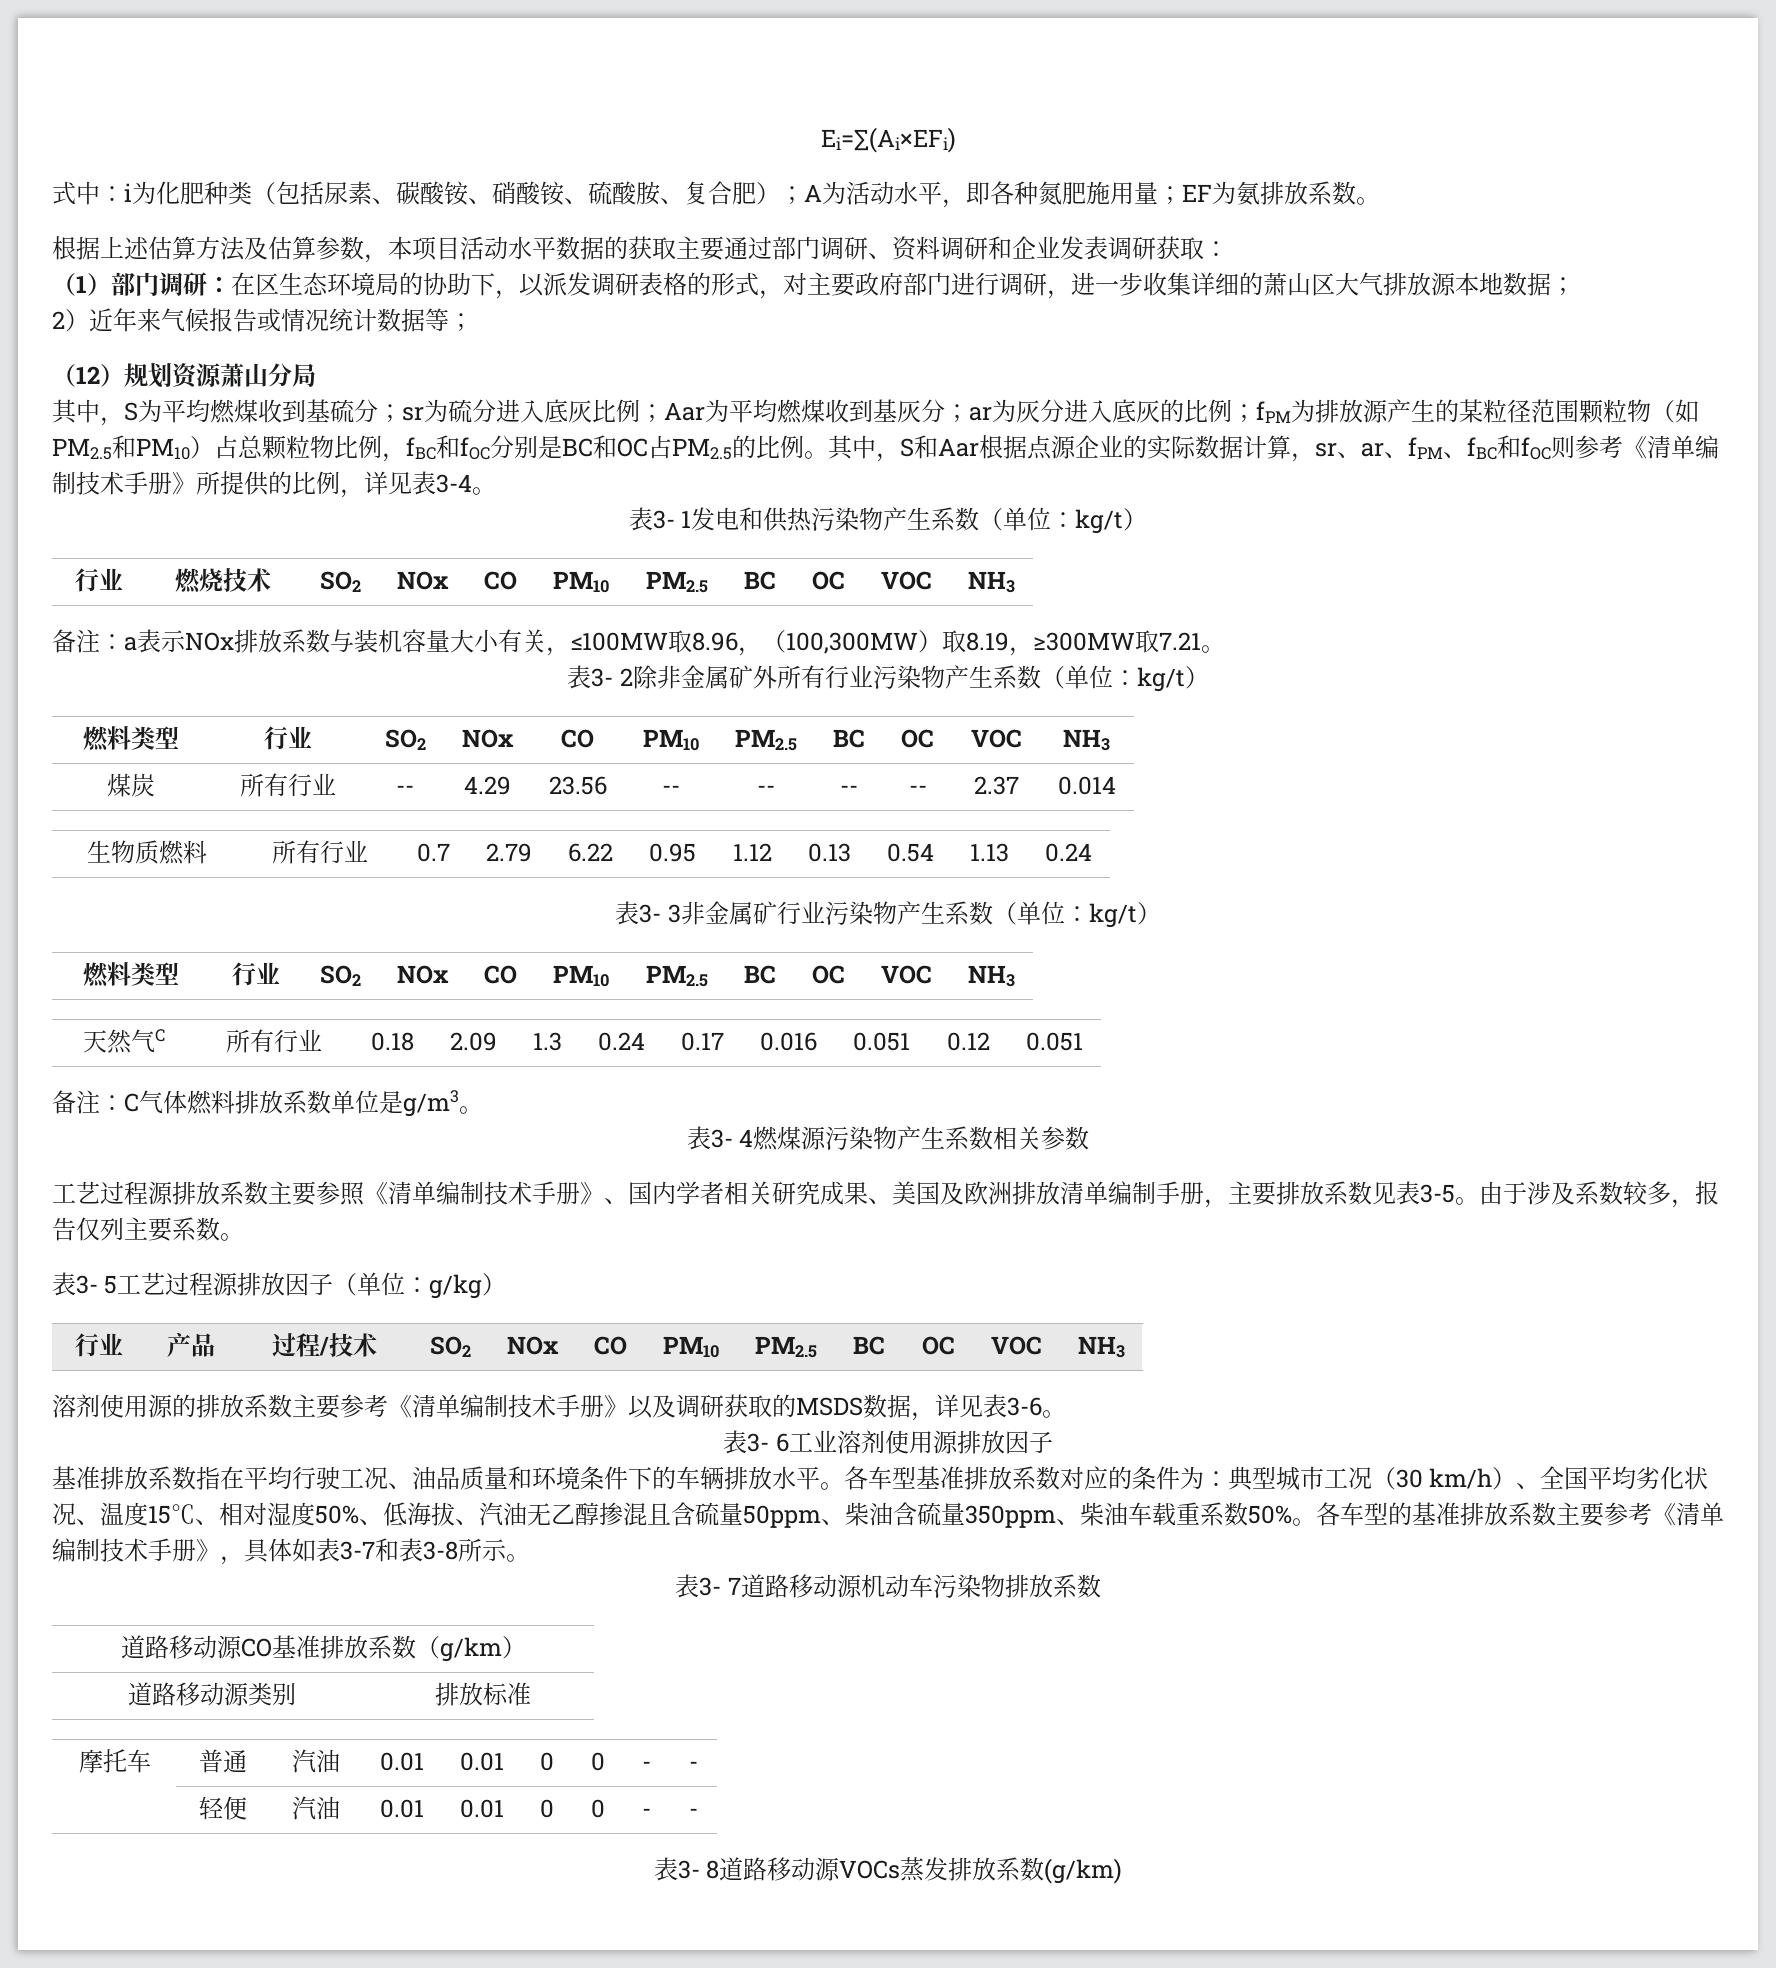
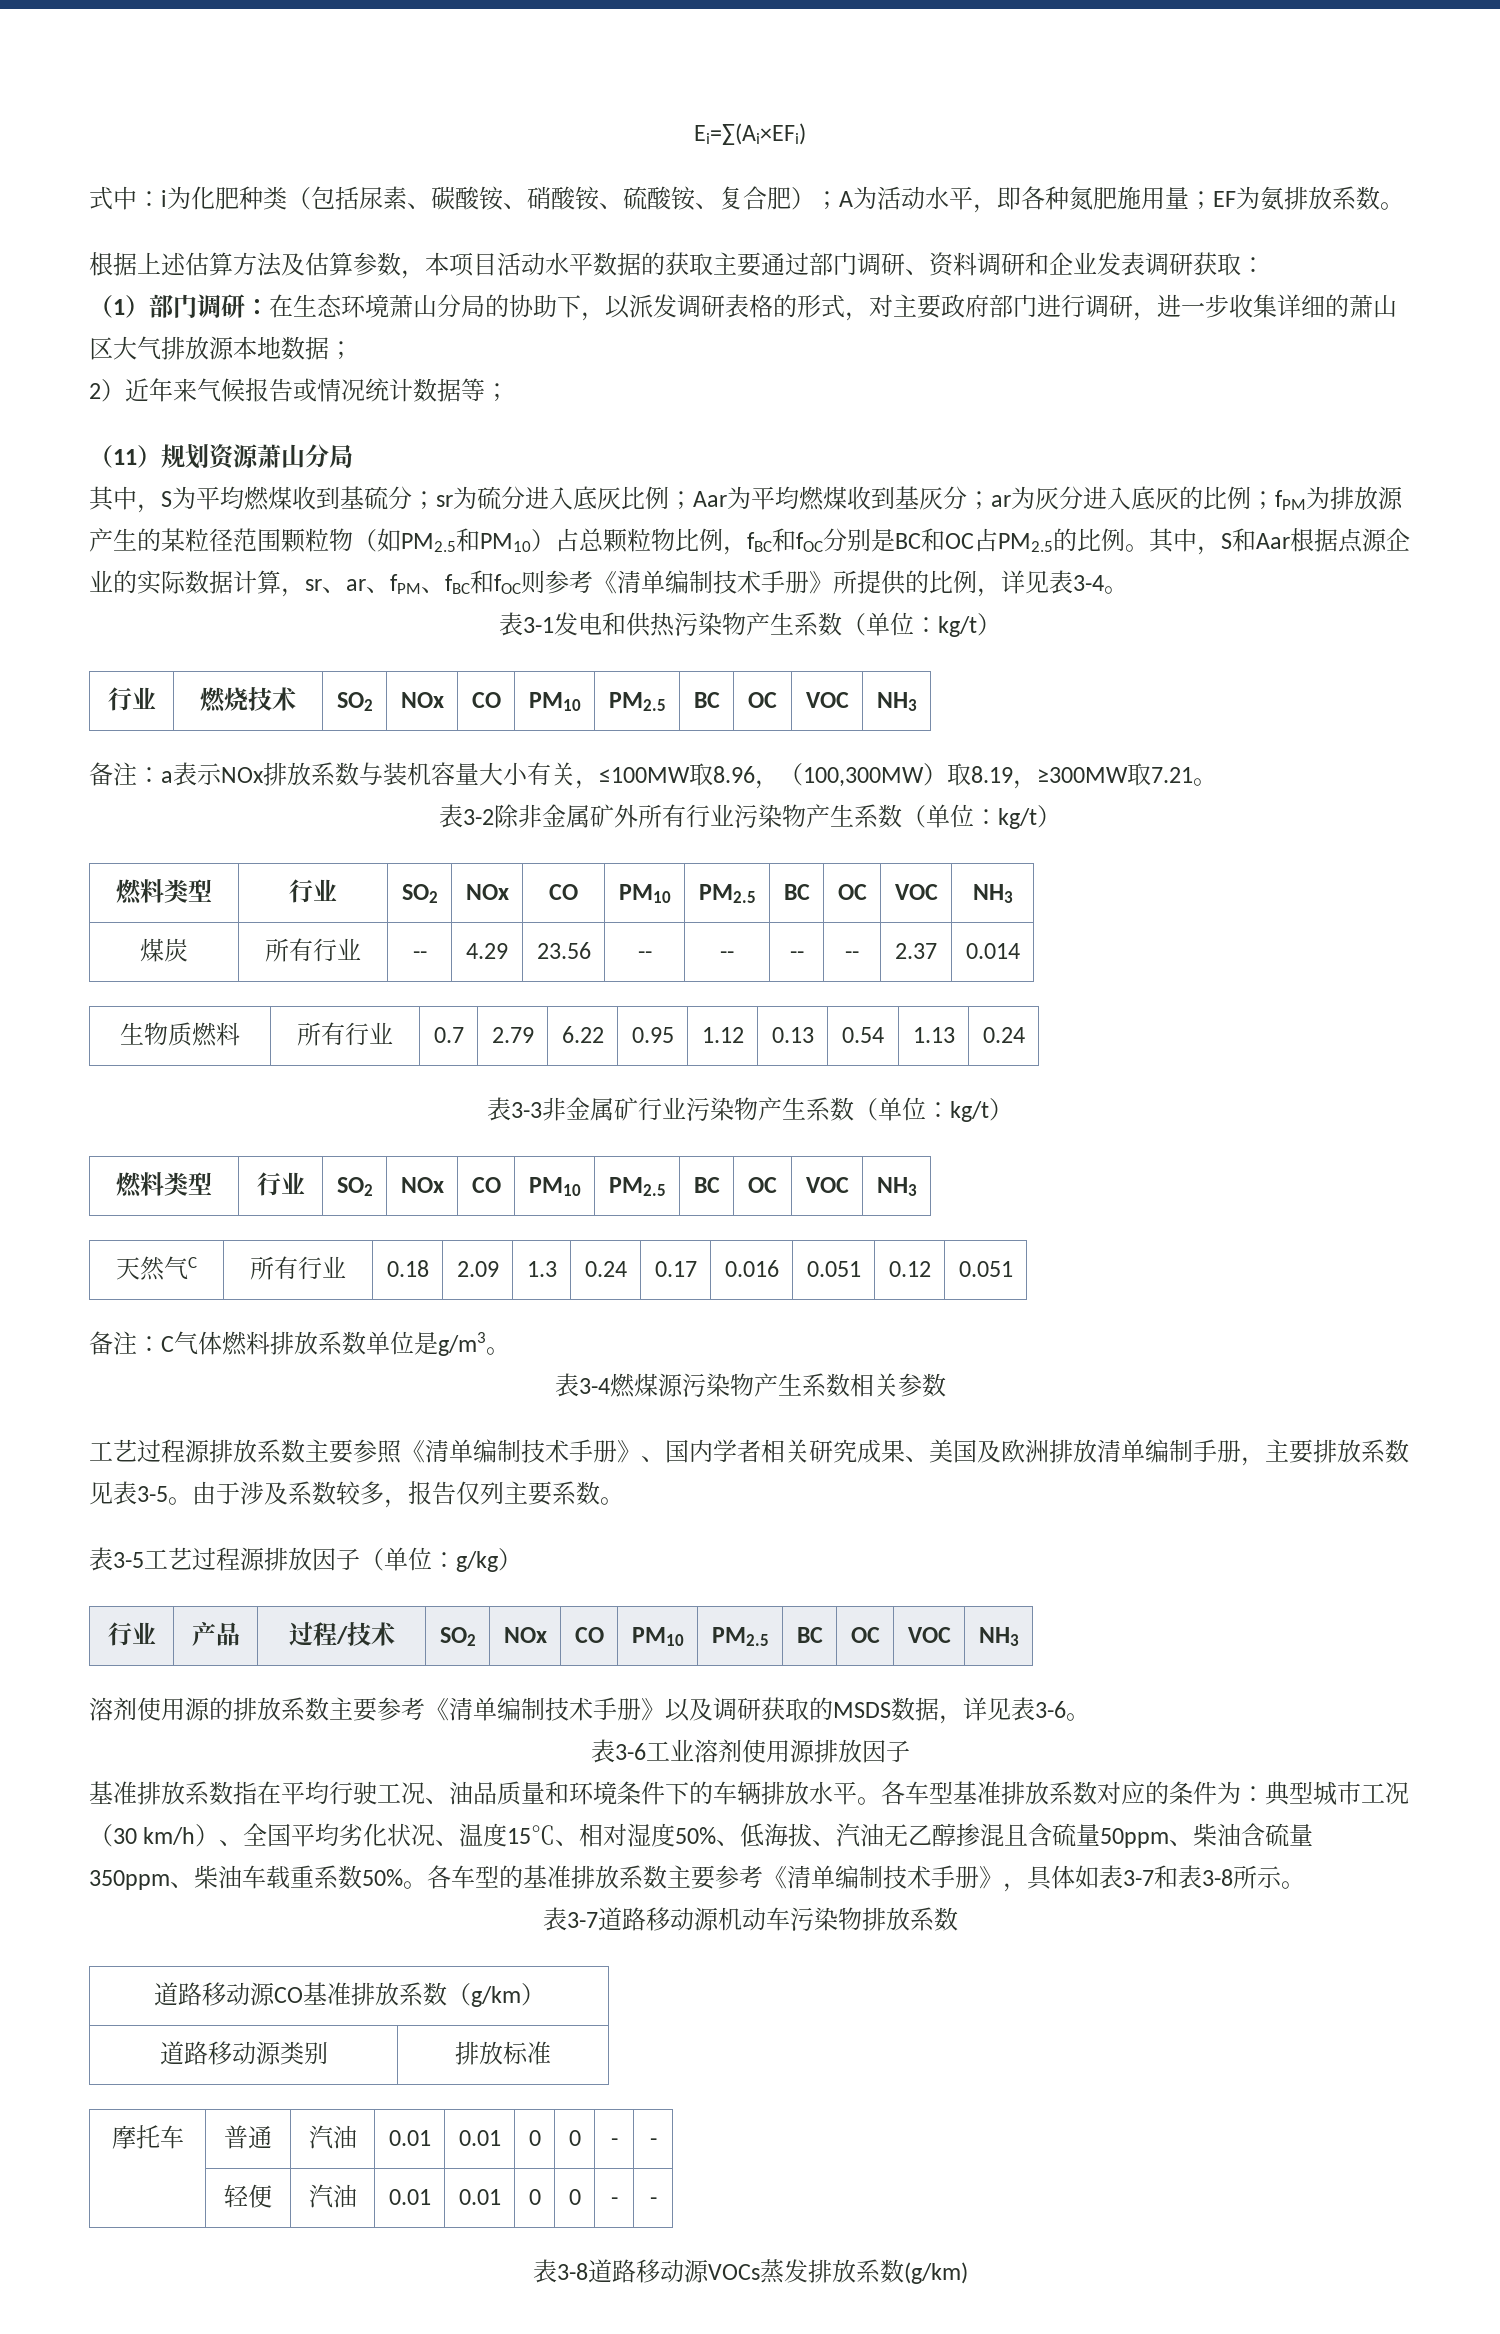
- 式中：i为化肥种类（包括尿素、碳酸铵、硝酸铵、硫酸胺、复合肥）；A为活动水平，即各种氮肥施用量；EF为氨排放系数。
+ 式中：i为化肥种类（包括尿素、碳酸铵、硝酸铵、硫酸铵、复合肥）；A为活动水平，即各种氮肥施用量；EF为氨排放系数。
- （1）部门调研：在区生态环境局的协助下，以派发调研表格的形式，对主要政府部门进行调研，进一步收集详细的萧山区大气排放源本地数据；
+ （1）部门调研：在生态环境萧山分局的协助下，以派发调研表格的形式，对主要政府部门进行调研，进一步收集详细的萧山区大气排放源本地数据；
- （12）规划资源萧山分局
+ （11）规划资源萧山分局
- 表3- 1发电和供热污染物产生系数（单位：kg/t）
+ 表3-1发电和供热污染物产生系数（单位：kg/t）
- 表3- 2除非金属矿外所有行业污染物产生系数（单位：kg/t）
+ 表3-2除非金属矿外所有行业污染物产生系数（单位：kg/t）
- 表3- 3非金属矿行业污染物产生系数（单位：kg/t）
+ 表3-3非金属矿行业污染物产生系数（单位：kg/t）
- 表3- 4燃煤源污染物产生系数相关参数
+ 表3-4燃煤源污染物产生系数相关参数
- 表3- 5工艺过程源排放因子（单位：g/kg）
+ 表3-5工艺过程源排放因子（单位：g/kg）
- 表3- 6工业溶剂使用源排放因子
+ 表3-6工业溶剂使用源排放因子
- 表3- 7道路移动源机动车污染物排放系数
+ 表3-7道路移动源机动车污染物排放系数
- 表3- 8道路移动源VOCs蒸发排放系数(g/km)
+ 表3-8道路移动源VOCs蒸发排放系数(g/km)

